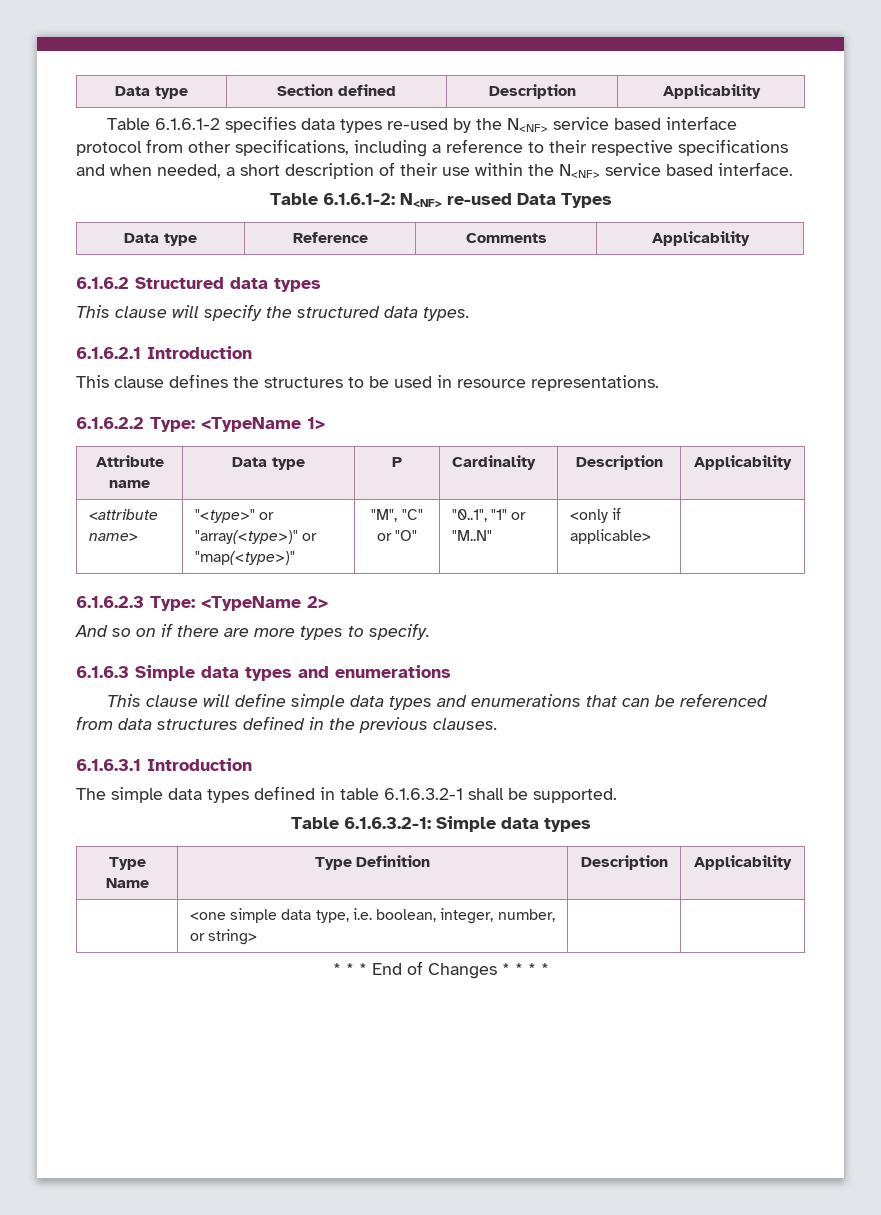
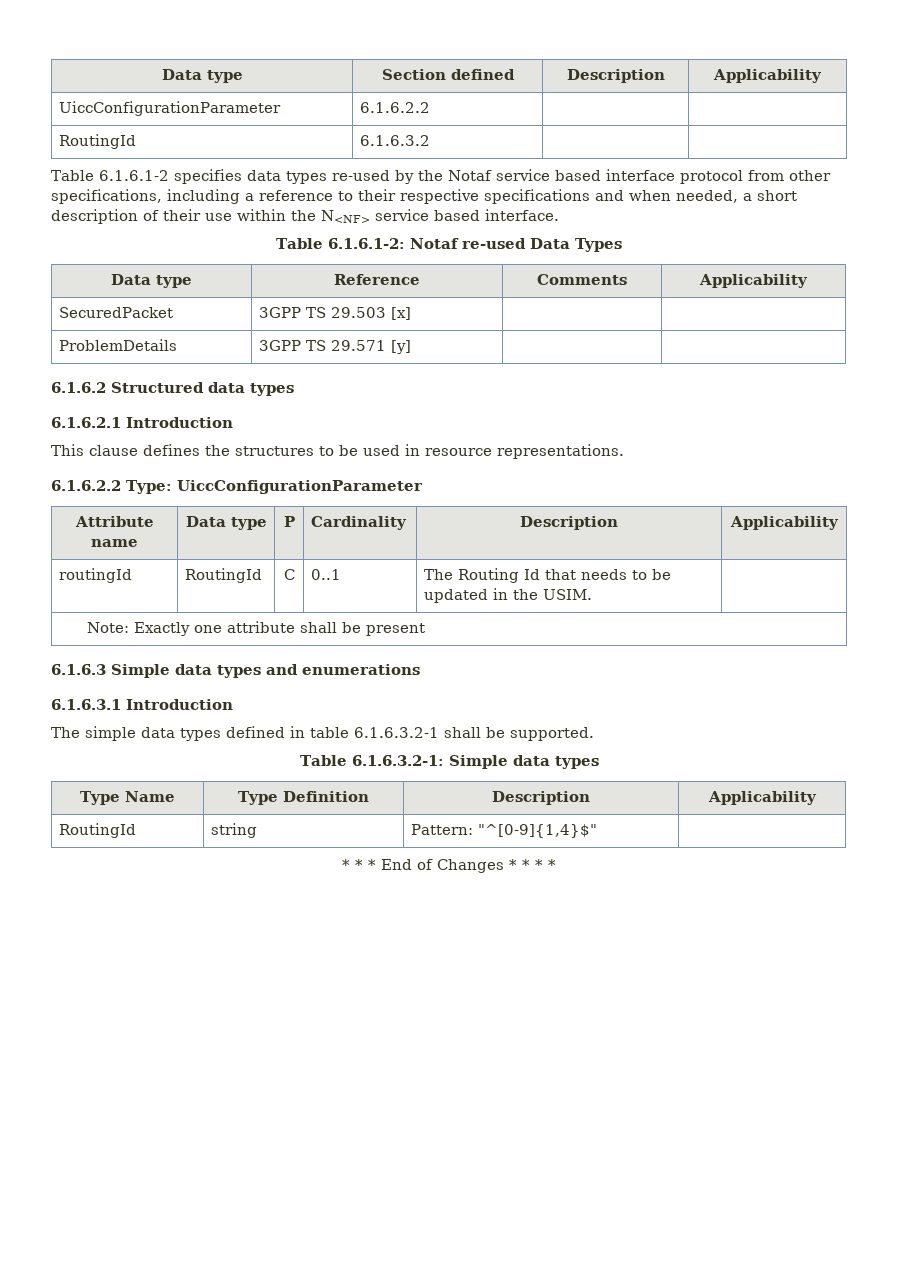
+ UiccConfigurationParameter | 6.1.6.2.2 | |
+ RoutingId | 6.1.6.3.2 | |
- Table 6.1.6.1-2 specifies data types re-used by the N<NF> service based interface protocol from other specifications, including a reference to their respective specifications and when needed, a short description of their use within the N<NF> service based interface.
+ Table 6.1.6.1-2 specifies data types re-used by the Notaf service based interface protocol from other specifications, including a reference to their respective specifications and when needed, a short description of their use within the N<NF> service based interface.
- Table 6.1.6.1-2: N<NF> re-used Data Types
+ Table 6.1.6.1-2: Notaf re-used Data Types
+ SecuredPacket | 3GPP TS 29.503 [x] | |
+ ProblemDetails | 3GPP TS 29.571 [y] | |
  6.1.6.2 Structured data types
- This clause will specify the structured data types.
- 6.1.6.2.2 Type: <TypeName 1>
+ 6.1.6.2.2 Type: UiccConfigurationParameter
- <attribute name> | "<type>" or "array(<type>)" or "map(<type>)" | "M", "C" or "O" | "0..1", "1" or "M..N" | <only if applicable> |
- 6.1.6.2.3 Type: <TypeName 2>
- And so on if there are more types to specify.
+ routingId | RoutingId | C | 0..1 | The Routing Id that needs to be updated in the USIM. |
+ Note: Exactly one attribute shall be present
- This clause will define simple data types and enumerations that can be referenced from data structures defined in the previous clauses.
- | <one simple data type, i.e. boolean, integer, number, or string> | |
+ RoutingId | string | Pattern: "^[0-9]{1,4}$" |

